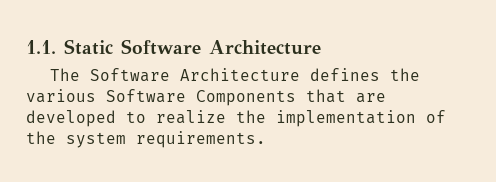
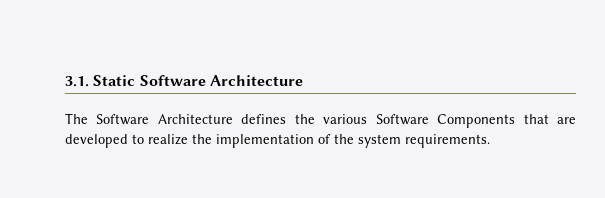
- 1.1. Static Software Architecture
+ 3.1. Static Software Architecture

